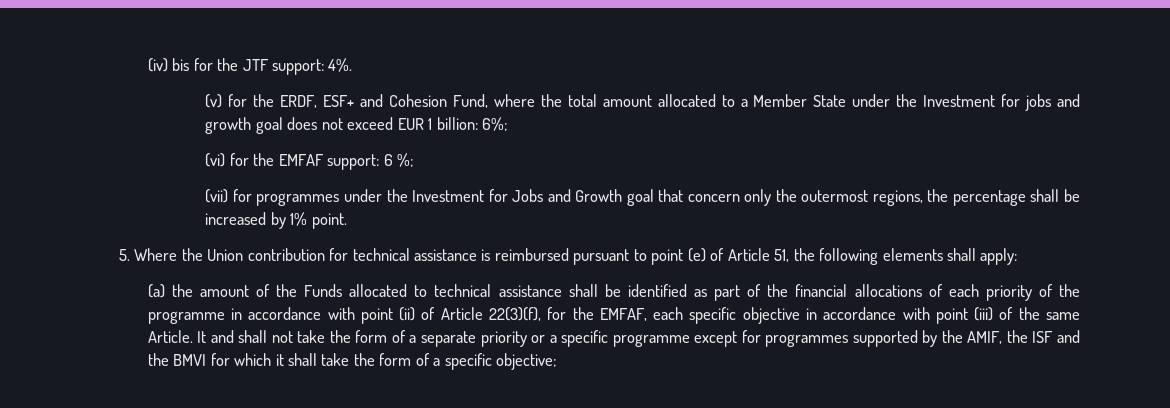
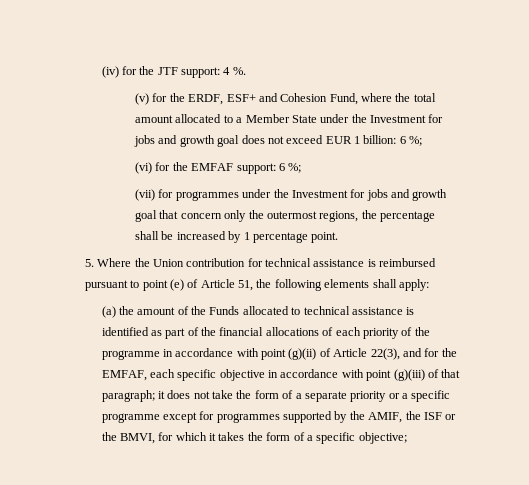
- (iv) bis for the JTF support: 4%.
+ (iv) for the JTF support: 4 %.
- (v) for the ERDF, ESF+ and Cohesion Fund, where the total amount allocated to a Member State under the Investment for jobs and growth goal does not exceed EUR 1 billion: 6%;
+ (v) for the ERDF, ESF+ and Cohesion Fund, where the total amount allocated to a Member State under the Investment for jobs and growth goal does not exceed EUR 1 billion: 6 %;
- (vii) for programmes under the Investment for Jobs and Growth goal that concern only the outermost regions, the percentage shall be increased by 1% point.
+ (vii) for programmes under the Investment for jobs and growth goal that concern only the outermost regions, the percentage shall be increased by 1 percentage point.
- (a) the amount of the Funds allocated to technical assistance shall be identified as part of the financial allocations of each priority of the programme in accordance with point (ii) of Article 22(3)(f), for the EMFAF, each specific objective in accordance with point (iii) of the same Article. It and shall not take the form of a separate priority or a specific programme except for programmes supported by the AMIF, the ISF and the BMVI for which it shall take the form of a specific objective;
+ (a) the amount of the Funds allocated to technical assistance is identified as part of the financial allocations of each priority of the programme in accordance with point (g)(ii) of Article 22(3), and for the EMFAF, each specific objective in accordance with point (g)(iii) of that paragraph; it does not take the form of a separate priority or a specific programme except for programmes supported by the AMIF, the ISF or the BMVI, for which it takes the form of a specific objective;

